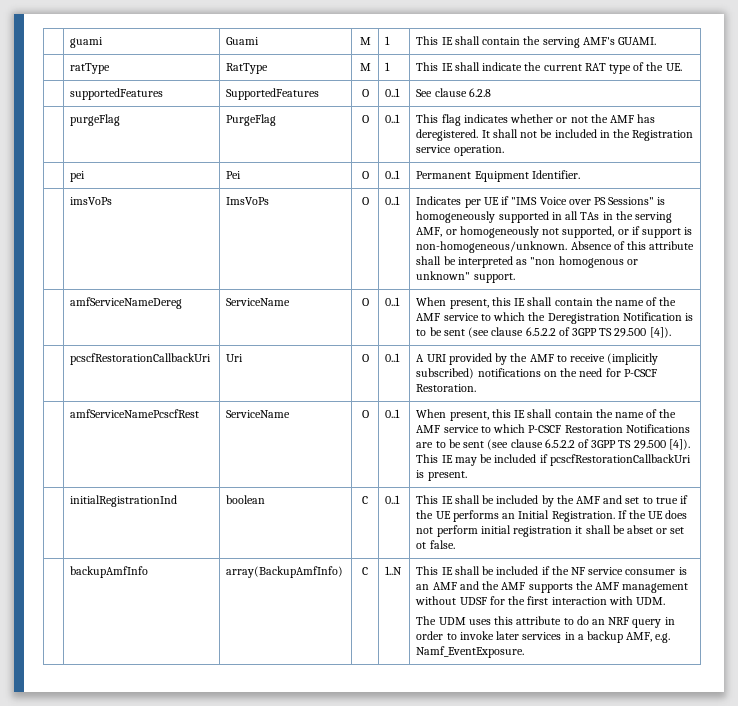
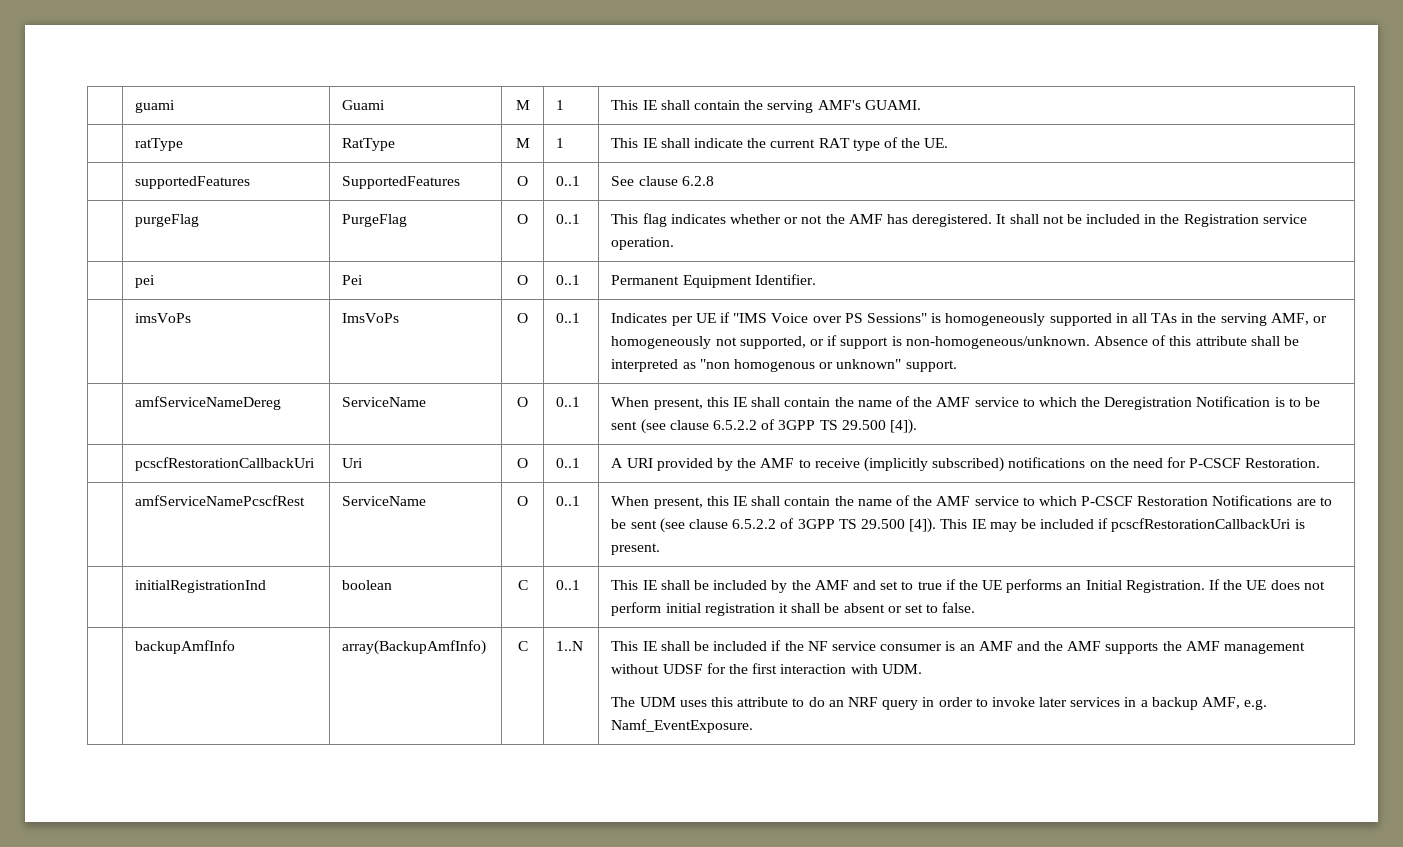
- | initialRegistrationInd | boolean | C | 0..1 | This IE shall be included by the AMF and set to true if the UE performs an Initial Registration. If the UE does not perform initial registration it shall be abset or set ot false.
+ | initialRegistrationInd | boolean | C | 0..1 | This IE shall be included by the AMF and set to true if the UE performs an Initial Registration. If the UE does not perform initial registration it shall be absent or set to false.

